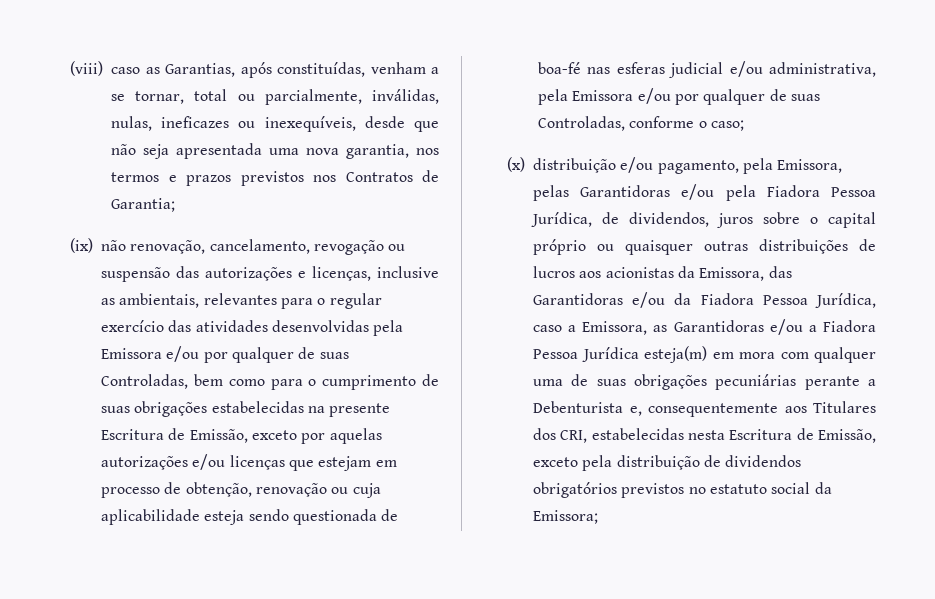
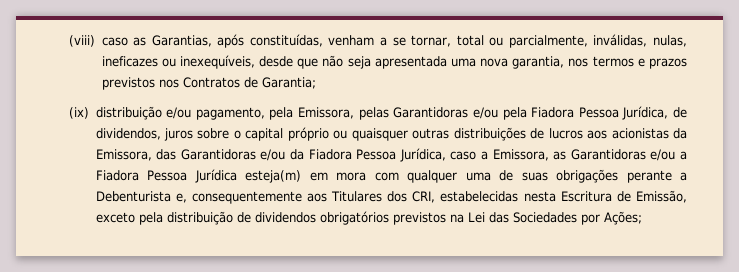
- (ix) não renovação, cancelamento, revogação ou suspensão das autorizações e licenças, inclusive as ambientais, relevantes para o regular exercício das atividades desenvolvidas pela Emissora e/ou por qualquer de suas Controladas, bem como para o cumprimento de suas obrigações estabelecidas na presente Escritura de Emissão, exceto por aquelas autorizações e/ou licenças que estejam em processo de obtenção, renovação ou cuja aplicabilidade esteja sendo questionada de boa-fé nas esferas judicial e/ou administrativa, pela Emissora e/ou por qualquer de suas Controladas, conforme o caso;
- (x) distribuição e/ou pagamento, pela Emissora, pelas Garantidoras e/ou pela Fiadora Pessoa Jurídica, de dividendos, juros sobre o capital próprio ou quaisquer outras distribuições de lucros aos acionistas da Emissora, das Garantidoras e/ou da Fiadora Pessoa Jurídica, caso a Emissora, as Garantidoras e/ou a Fiadora Pessoa Jurídica esteja(m) em mora com qualquer uma de suas obrigações pecuniárias perante a Debenturista e, consequentemente aos Titulares dos CRI, estabelecidas nesta Escritura de Emissão, exceto pela distribuição de dividendos obrigatórios previstos no estatuto social da Emissora;
+ (ix) distribuição e/ou pagamento, pela Emissora, pelas Garantidoras e/ou pela Fiadora Pessoa Jurídica, de dividendos, juros sobre o capital próprio ou quaisquer outras distribuições de lucros aos acionistas da Emissora, das Garantidoras e/ou da Fiadora Pessoa Jurídica, caso a Emissora, as Garantidoras e/ou a Fiadora Pessoa Jurídica esteja(m) em mora com qualquer uma de suas obrigações perante a Debenturista e, consequentemente aos Titulares dos CRI, estabelecidas nesta Escritura de Emissão, exceto pela distribuição de dividendos obrigatórios previstos na Lei das Sociedades por Ações;

